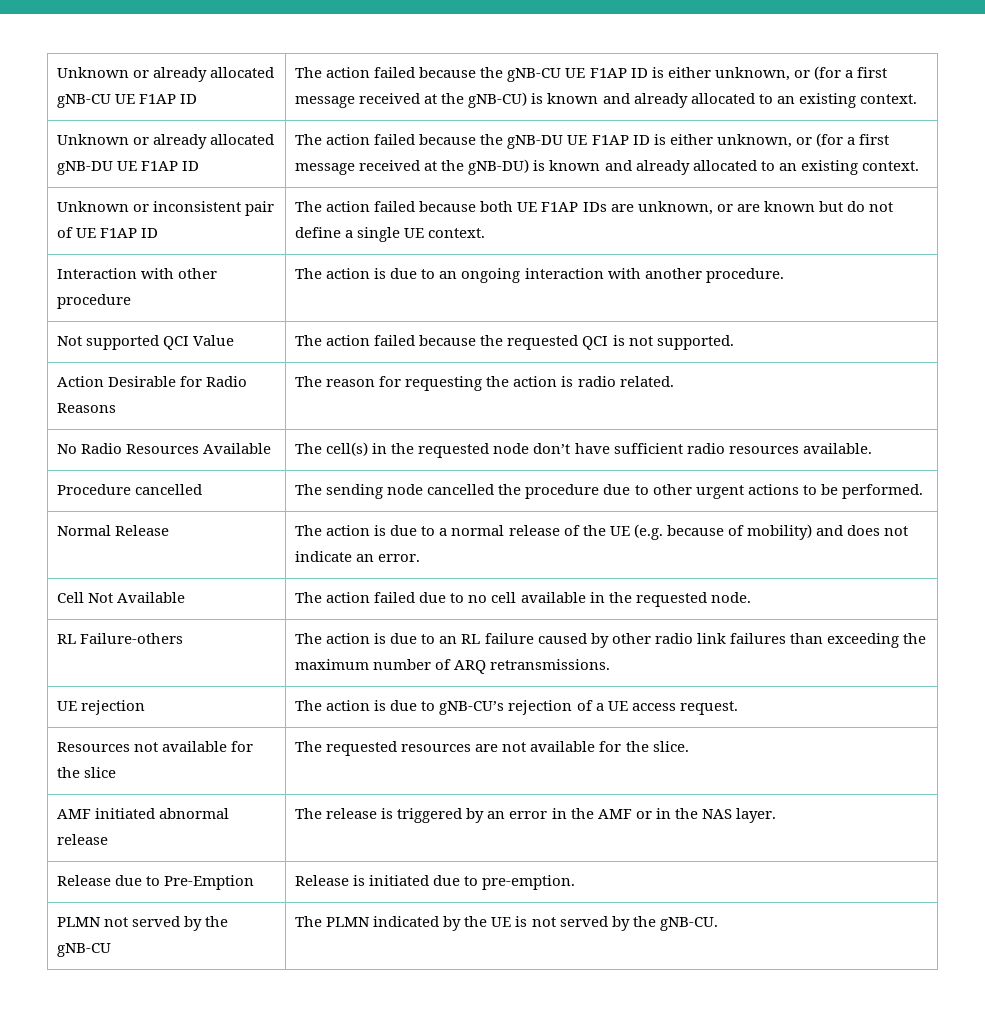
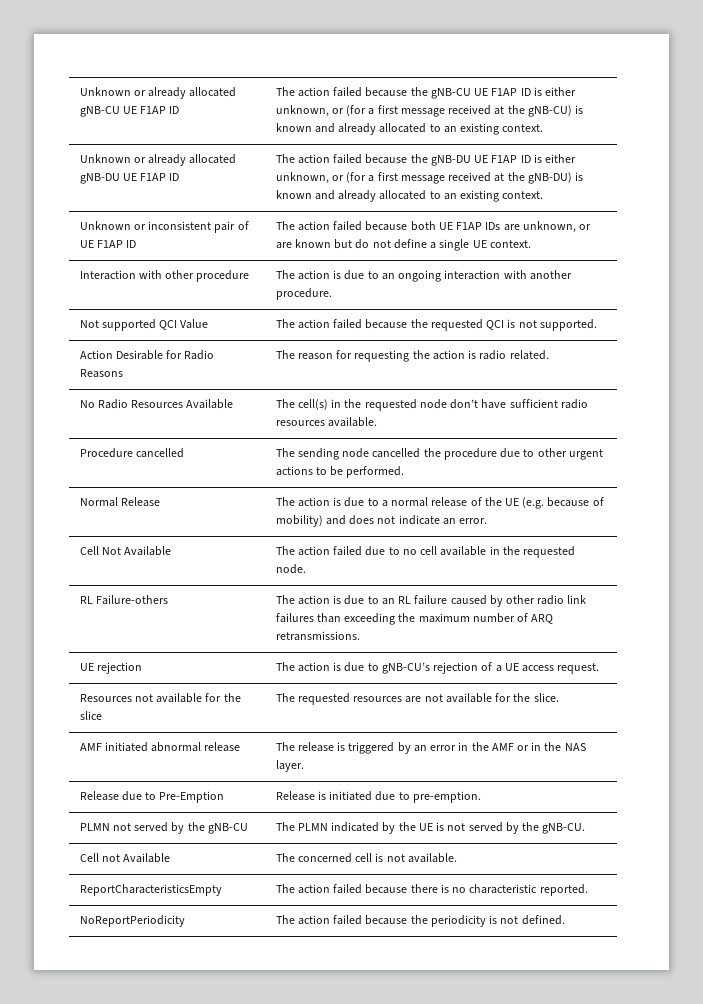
+ Cell not Available | The concerned cell is not available.
+ ReportCharacteristicsEmpty | The action failed because there is no characteristic reported.
+ NoReportPeriodicity | The action failed because the periodicity is not defined.

